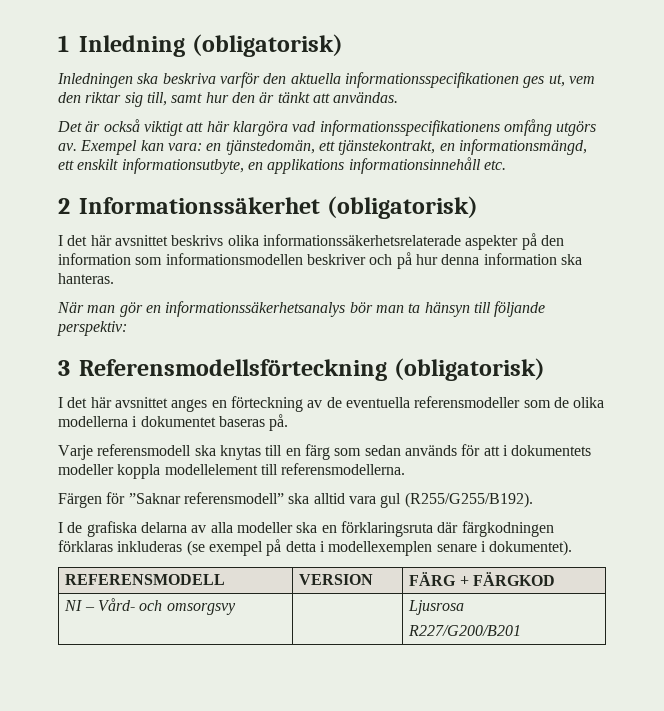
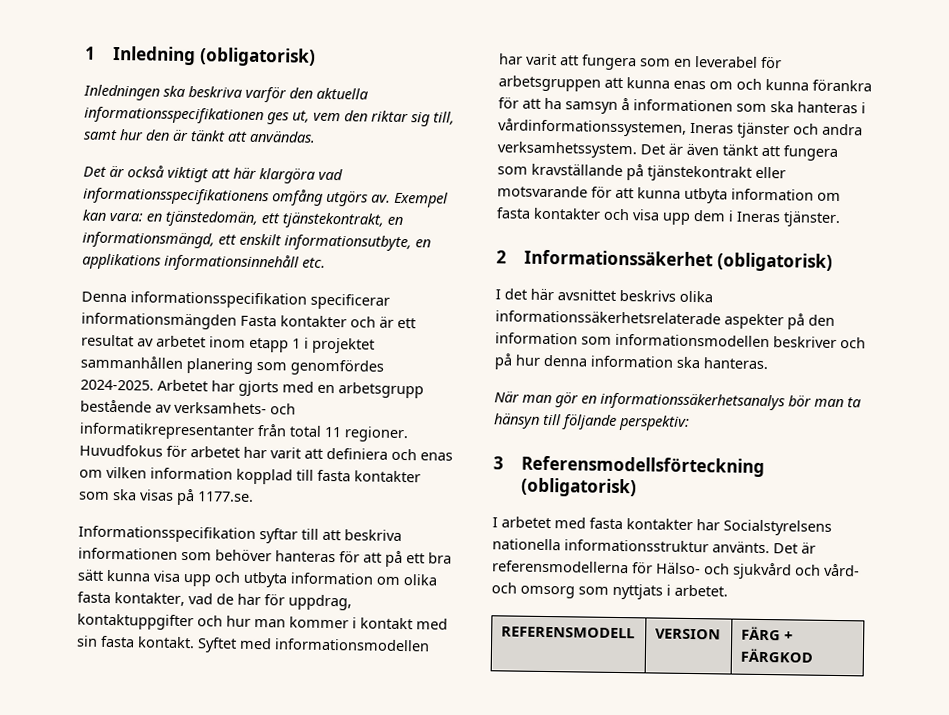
+ Denna informationsspecifikation specificerar informationsmängden Fasta kontakter och är ett resultat av arbetet inom etapp 1 i projektet sammanhållen planering som genomfördes 2024-2025. Arbetet har gjorts med en arbetsgrupp bestående av verksamhets- och informatikrepresentanter från total 11 regioner. Huvudfokus för arbetet har varit att definiera och enas om vilken information kopplad till fasta kontakter som ska visas på 1177.se.
+ Informationsspecifikation syftar till att beskriva informationen som behöver hanteras för att på ett bra sätt kunna visa upp och utbyta information om olika fasta kontakter, vad de har för uppdrag, kontaktuppgifter och hur man kommer i kontakt med sin fasta kontakt. Syftet med informationsmodellen har varit att fungera som en leverabel för arbetsgruppen att kunna enas om och kunna förankra för att ha samsyn å informationen som ska hanteras i vårdinformationssystemen, Ineras tjänster och andra verksamhetssystem. Det är även tänkt att fungera som kravställande på tjänstekontrakt eller motsvarande för att kunna utbyta information om fasta kontakter och visa upp dem i Ineras tjänster.
- I det här avsnittet anges en förteckning av de eventuella referensmodeller som de olika modellerna i dokumentet baseras på.
- Varje referensmodell ska knytas till en färg som sedan används för att i dokumentets modeller koppla modellelement till referensmodellerna.
- Färgen för ”Saknar referensmodell” ska alltid vara gul (R255/G255/B192).
- I de grafiska delarna av alla modeller ska en förklaringsruta där färgkodningen förklaras inkluderas (se exempel på detta i modellexemplen senare i dokumentet).
+ I arbetet med fasta kontakter har Socialstyrelsens nationella informationsstruktur använts. Det är referensmodellerna för Hälso- och sjukvård och vård- och omsorg som nyttjats i arbetet.
- NI – Vård- och omsorgsvy | | Ljusrosa
- R227/G200/B201

